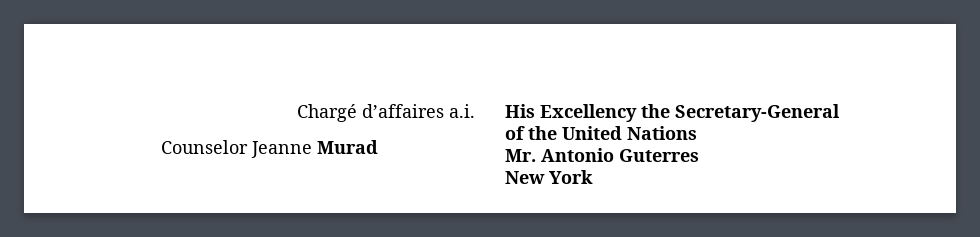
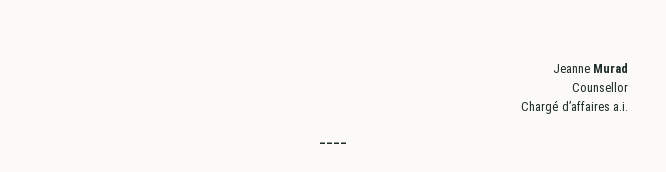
+ Jeanne Murad
+ Counsellor
- Counselor Jeanne Murad
- His Excellency the Secretary-General
- of the United Nations
- Mr. Antonio Guterres
- New York
+ ____

